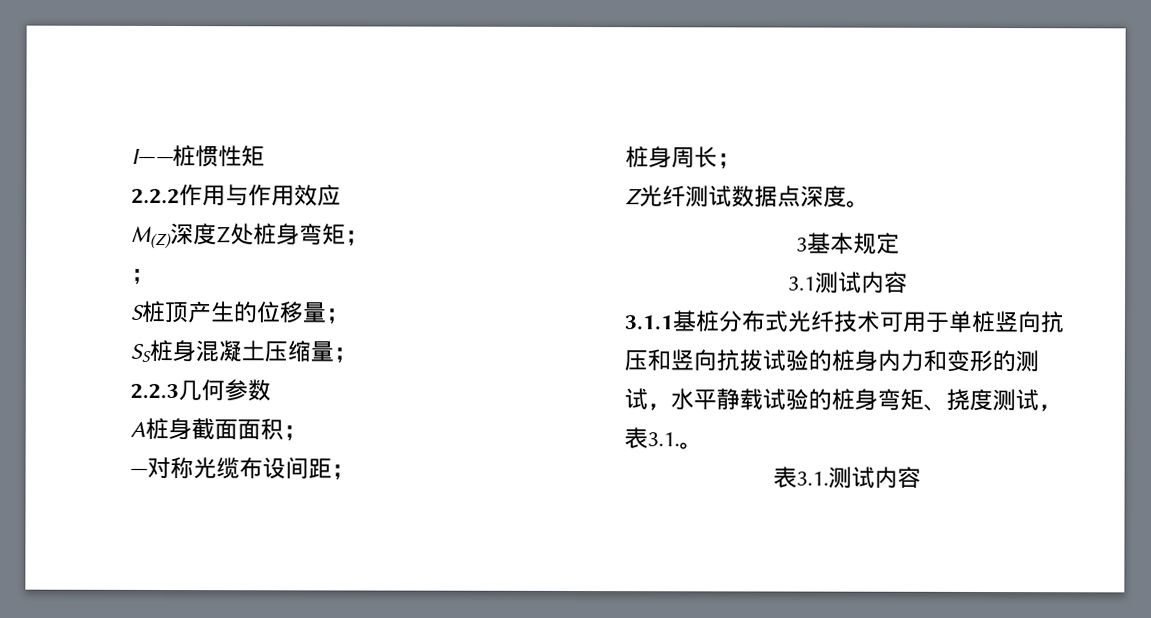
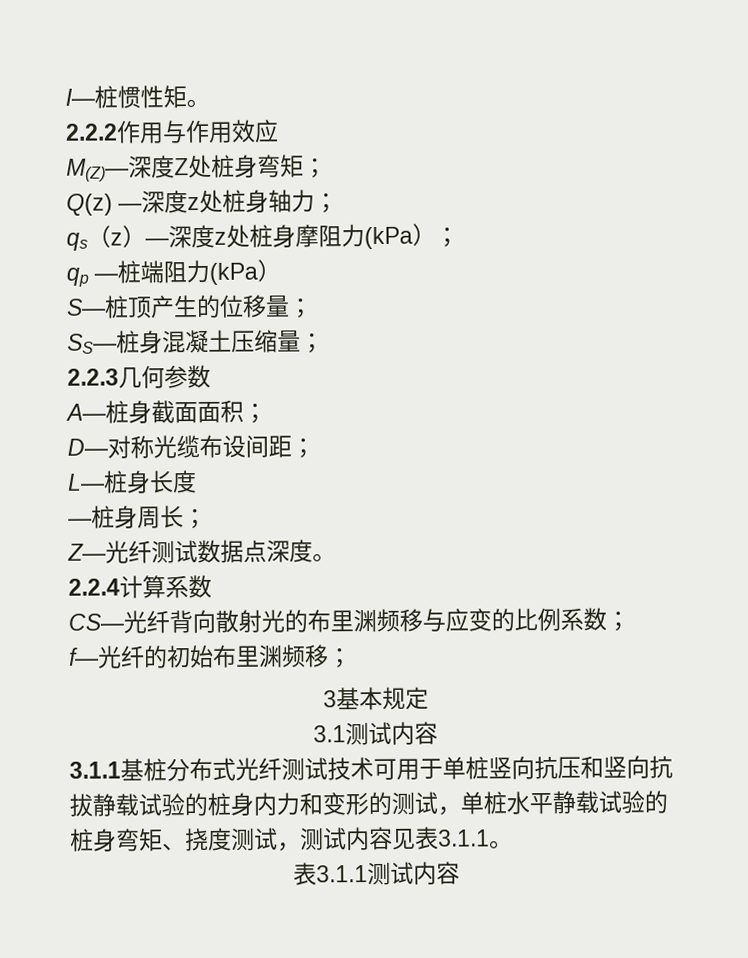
- I——桩惯性矩
+ I—桩惯性矩。
- M(Z)深度Z处桩身弯矩；
- ；
- S桩顶产生的位移量；
+ M(Z)—深度Z处桩身弯矩；
+ Q(z) —深度z处桩身轴力；
+ qs（z）—深度z处桩身摩阻力(kPa）；
+ qp —桩端阻力(kPa）
+ S—桩顶产生的位移量；
- SS桩身混凝土压缩量；
+ SS—桩身混凝土压缩量；
- A桩身截面面积；
+ A—桩身截面面积；
- —对称光缆布设间距；
+ D—对称光缆布设间距；
- 桩身周长；
+ L—桩身长度
+ —桩身周长；
- Z光纤测试数据点深度。
+ Z—光纤测试数据点深度。
+ 2.2.4计算系数
+ CS—光纤背向散射光的布里渊频移与应变的比例系数；
+ f—光纤的初始布里渊频移；
- 3.1.1基桩分布式光纤技术可用于单桩竖向抗压和竖向抗拔试验的桩身内力和变形的测试，水平静载试验的桩身弯矩、挠度测试，表3.1.。
- 表3.1.测试内容
+ 3.1.1基桩分布式光纤测试技术可用于单桩竖向抗压和竖向抗拔静载试验的桩身内力和变形的测试，单桩水平静载试验的桩身弯矩、挠度测试，测试内容见表3.1.1。
+ 表3.1.1测试内容

